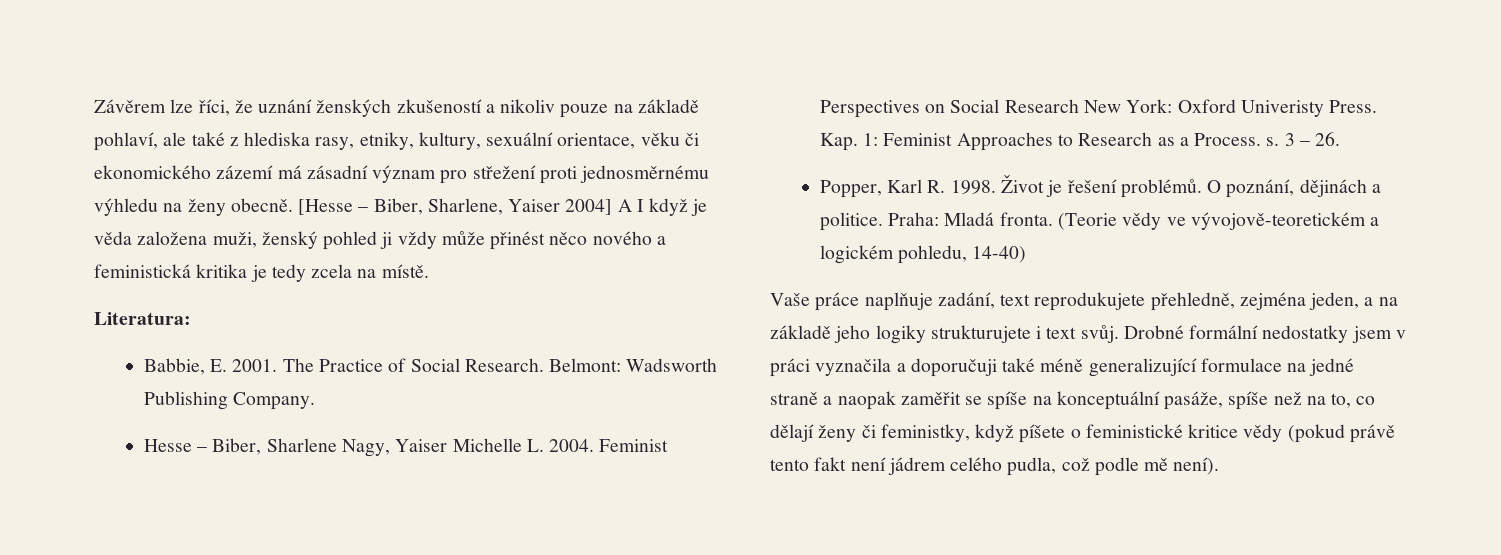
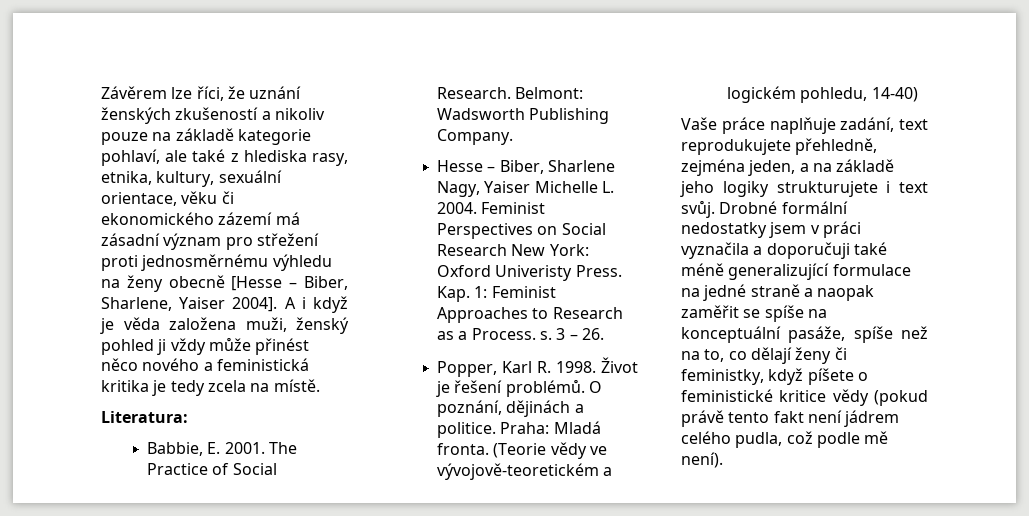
- Závěrem lze říci, že uznání ženských zkušeností a nikoliv pouze na základě pohlaví, ale také z hlediska rasy, etniky, kultury, sexuální orientace, věku či ekonomického zázemí má zásadní význam pro střežení proti jednosměrnému výhledu na ženy obecně. [Hesse – Biber, Sharlene, Yaiser 2004] A I když je věda založena muži, ženský pohled ji vždy může přinést něco nového a feministická kritika je tedy zcela na místě.
+ Závěrem lze říci, že uznání ženských zkušeností a nikoliv pouze na základě kategorie pohlaví, ale také z hlediska rasy, etnika, kultury, sexuální orientace, věku či ekonomického zázemí má zásadní význam pro střežení proti jednosměrnému výhledu na ženy obecně [Hesse – Biber, Sharlene, Yaiser 2004]. A i když je věda založena muži, ženský pohled ji vždy může přinést něco nového a feministická kritika je tedy zcela na místě.

